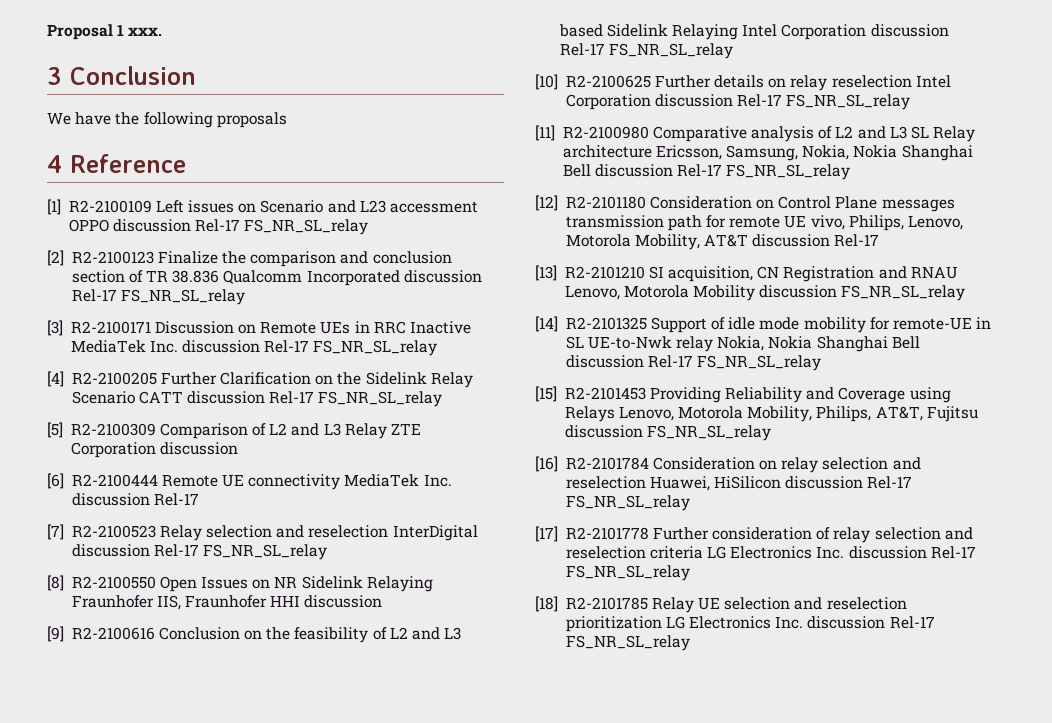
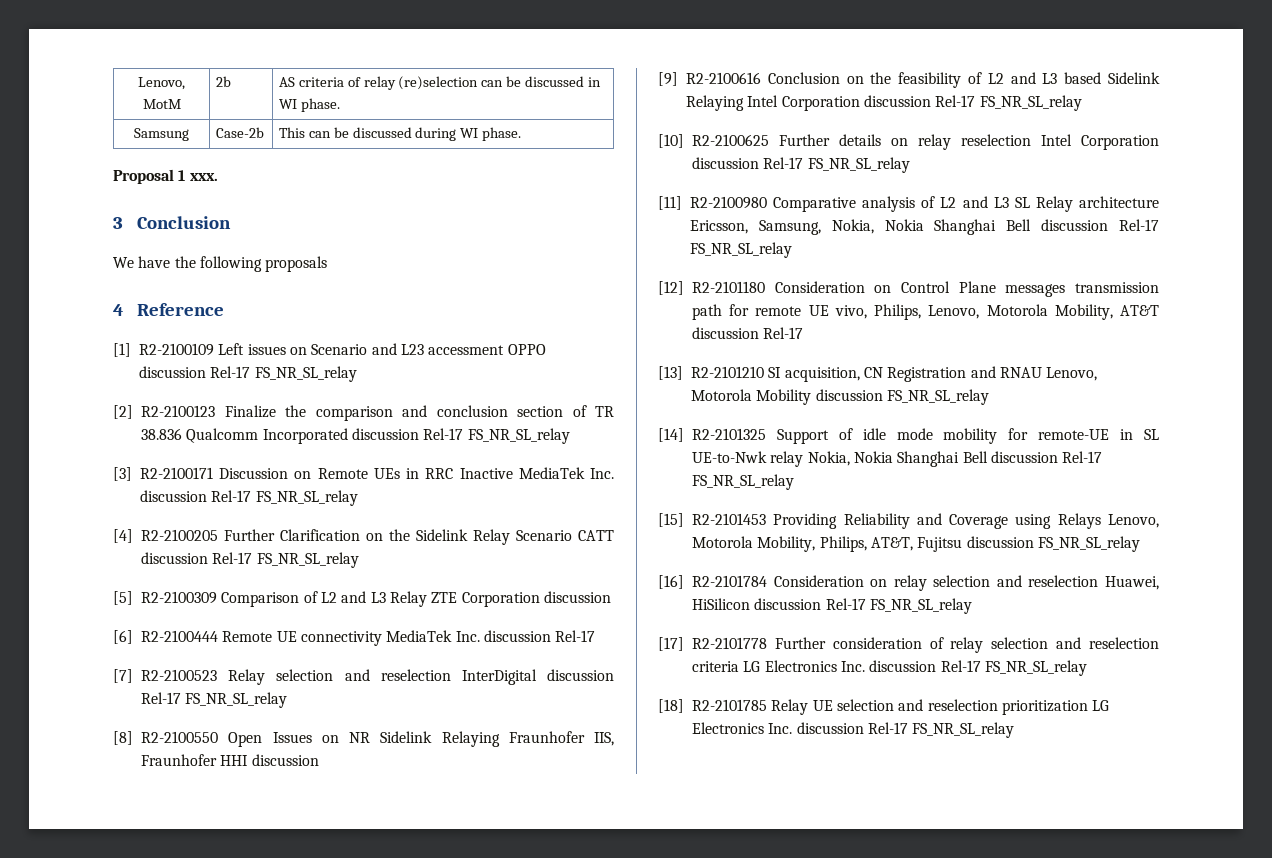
+ Lenovo, MotM | 2b | AS criteria of relay (re)selection can be discussed in WI phase.
+ Samsung | Case-2b | This can be discussed during WI phase.

